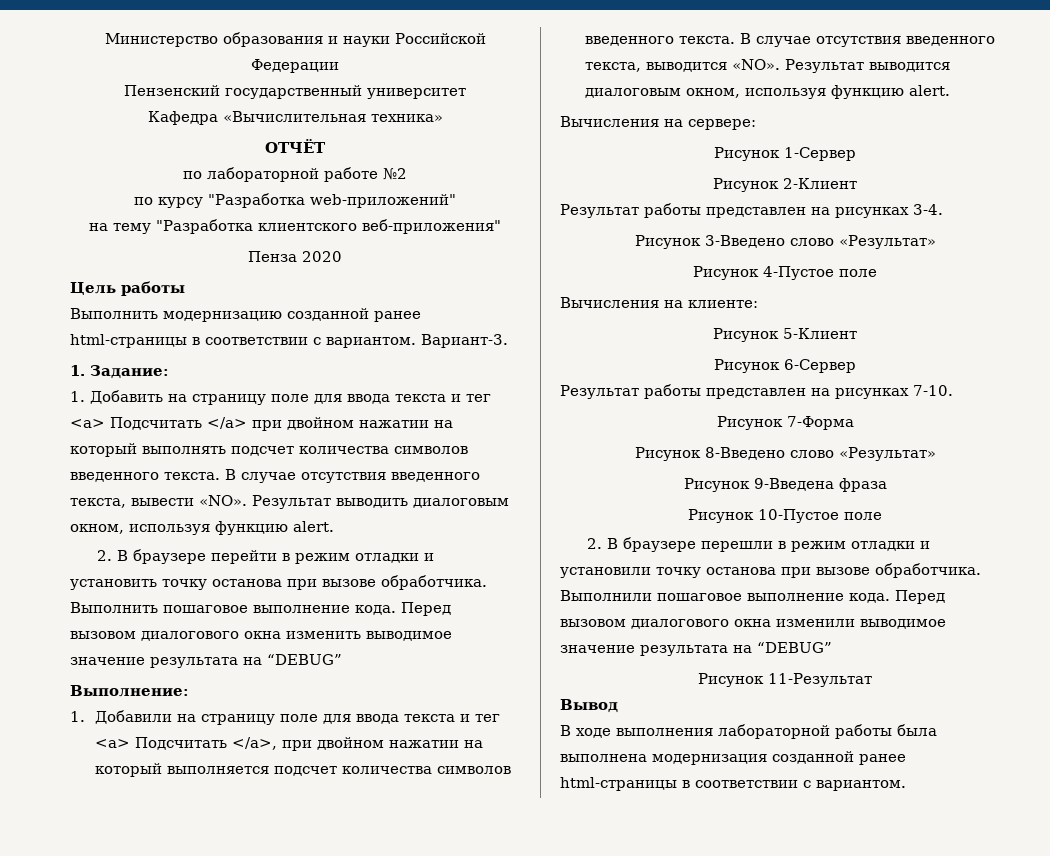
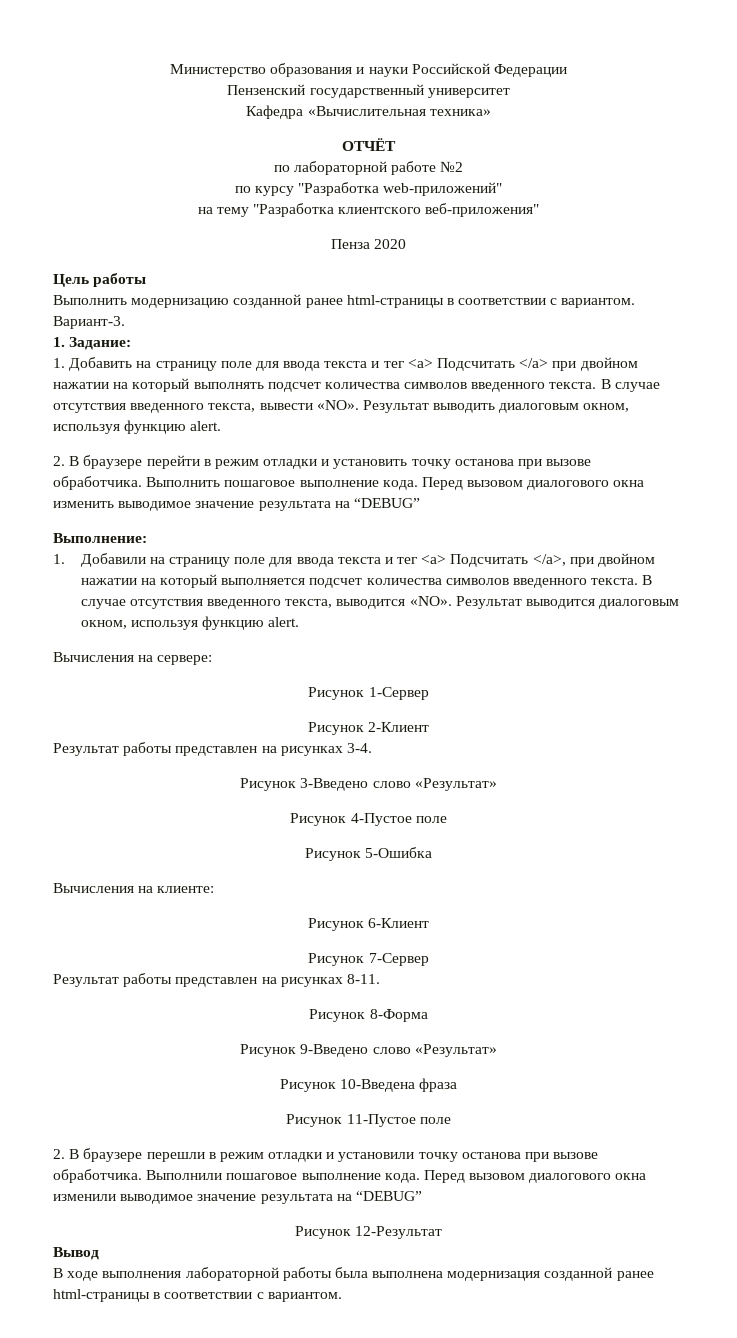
+ Рисунок 5-Ошибка
- Рисунок 5-Клиент
- Рисунок 6-Сервер
- Результат работы представлен на рисунках 7-10.
- Рисунок 7-Форма
- Рисунок 8-Введено слово «Результат»
- Рисунок 9-Введена фраза
+ Рисунок 6-Клиент
+ Рисунок 7-Сервер
+ Результат работы представлен на рисунках 8-11.
+ Рисунок 8-Форма
+ Рисунок 9-Введено слово «Результат»
+ Рисунок 10-Введена фраза
- Рисунок 10-Пустое поле
+ Рисунок 11-Пустое поле
- Рисунок 11-Результат
+ Рисунок 12-Результат

